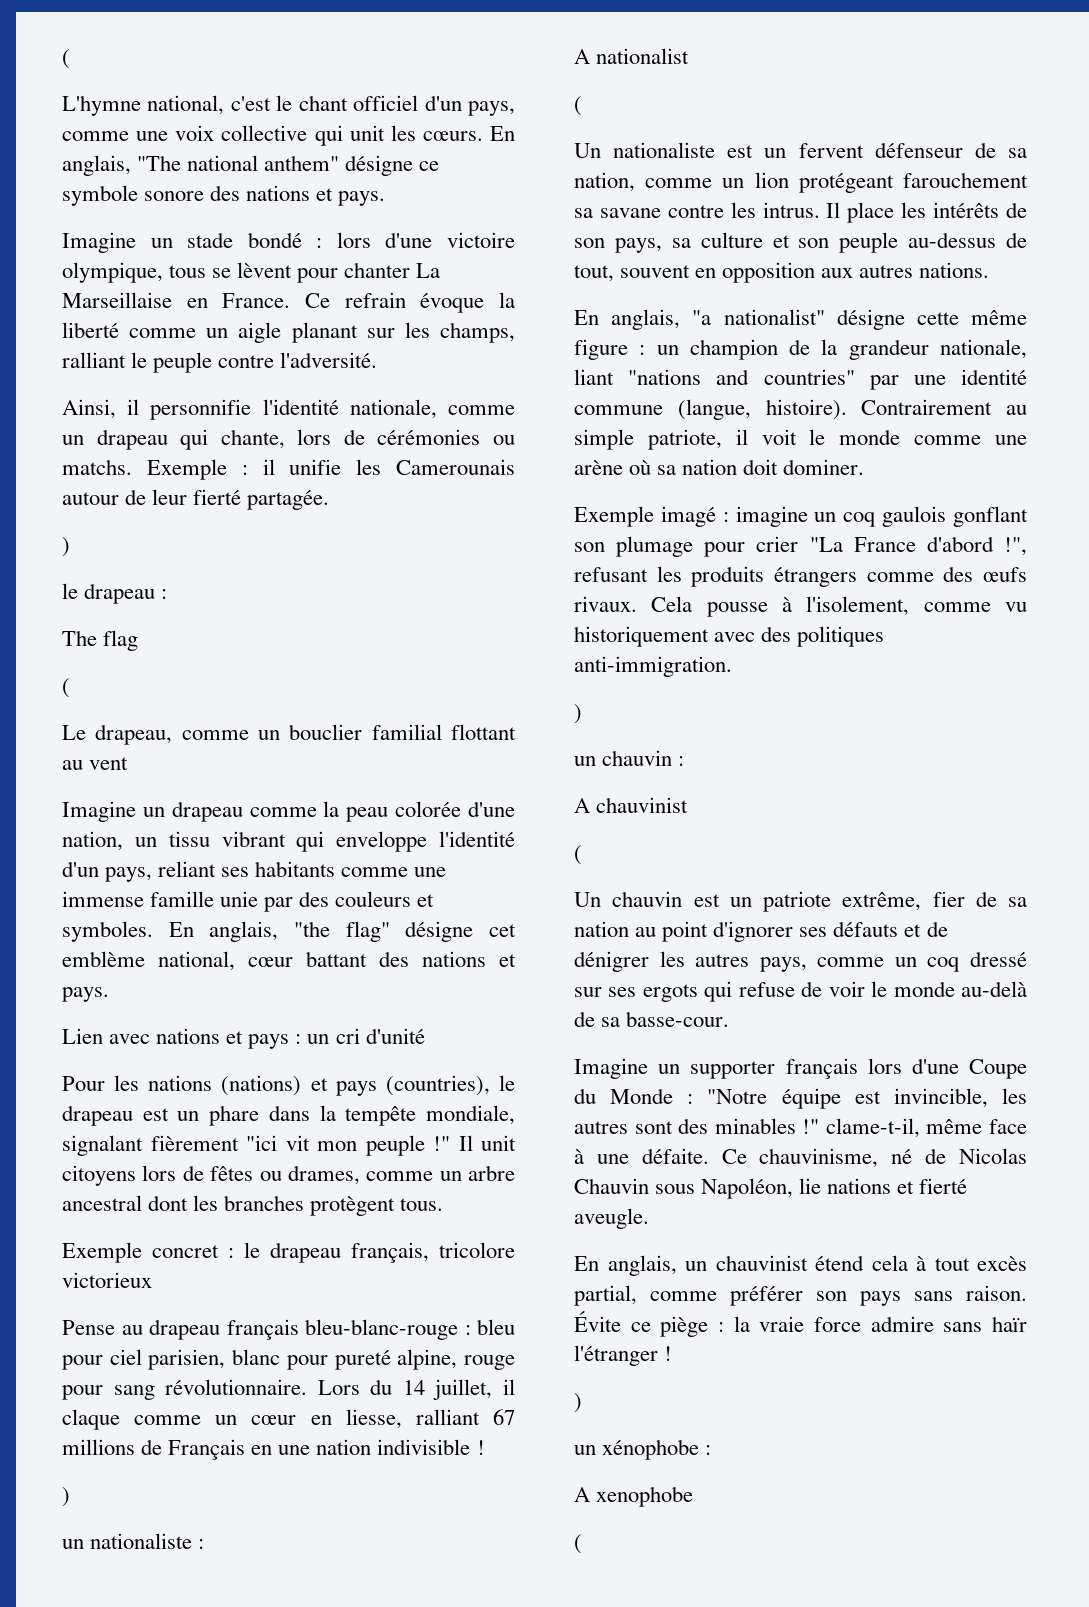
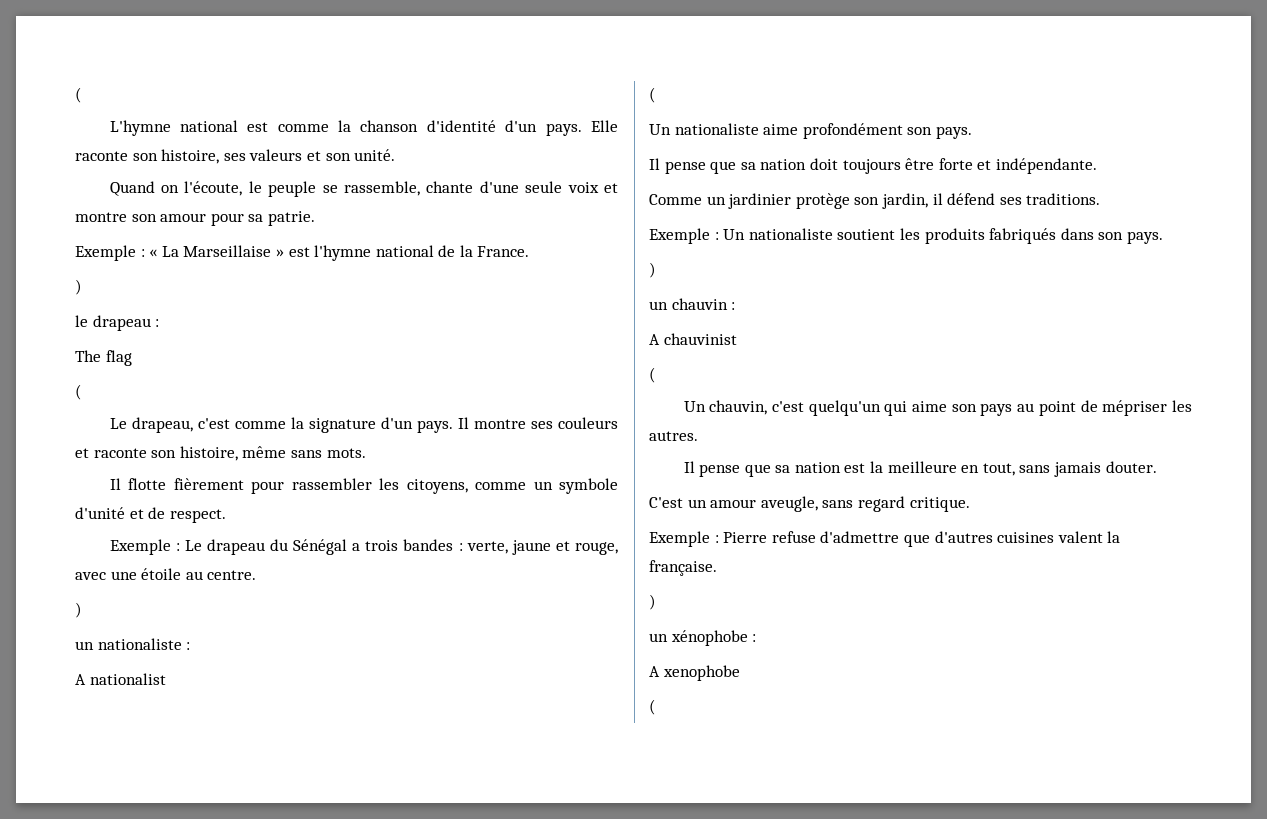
- L'hymne national, c'est le chant officiel d'un pays, comme une voix collective qui unit les cœurs. En anglais, "The national anthem" désigne ce symbole sonore des nations et pays.
- Imagine un stade bondé : lors d'une victoire olympique, tous se lèvent pour chanter La Marseillaise en France. Ce refrain évoque la liberté comme un aigle planant sur les champs, ralliant le peuple contre l'adversité.
- Ainsi, il personnifie l'identité nationale, comme un drapeau qui chante, lors de cérémonies ou matchs. Exemple : il unifie les Camerounais autour de leur fierté partagée.
+ L'hymne national est comme la chanson d'identité d'un pays. Elle raconte son histoire, ses valeurs et son unité.
+ Quand on l'écoute, le peuple se rassemble, chante d'une seule voix et montre son amour pour sa patrie.
+ Exemple : « La Marseillaise » est l'hymne national de la France.
- Le drapeau, comme un bouclier familial flottant au vent
- Imagine un drapeau comme la peau colorée d'une nation, un tissu vibrant qui enveloppe l'identité d'un pays, reliant ses habitants comme une immense famille unie par des couleurs et symboles. En anglais, "the flag" désigne cet emblème national, cœur battant des nations et pays.
- Lien avec nations et pays : un cri d'unité
- Pour les nations (nations) et pays (countries), le drapeau est un phare dans la tempête mondiale, signalant fièrement "ici vit mon peuple !" Il unit citoyens lors de fêtes ou drames, comme un arbre ancestral dont les branches protègent tous.
- Exemple concret : le drapeau français, tricolore victorieux
- Pense au drapeau français bleu-blanc-rouge : bleu pour ciel parisien, blanc pour pureté alpine, rouge pour sang révolutionnaire. Lors du 14 juillet, il claque comme un cœur en liesse, ralliant 67 millions de Français en une nation indivisible !
+ Le drapeau, c'est comme la signature d'un pays. Il montre ses couleurs et raconte son histoire, même sans mots.
+ Il flotte fièrement pour rassembler les citoyens, comme un symbole d'unité et de respect.
+ Exemple : Le drapeau du Sénégal a trois bandes : verte, jaune et rouge, avec une étoile au centre.
- Un nationaliste est un fervent défenseur de sa nation, comme un lion protégeant farouchement sa savane contre les intrus. Il place les intérêts de son pays, sa culture et son peuple au-dessus de tout, souvent en opposition aux autres nations.
- En anglais, "a nationalist" désigne cette même figure : un champion de la grandeur nationale, liant "nations and countries" par une identité commune (langue, histoire). Contrairement au simple patriote, il voit le monde comme une arène où sa nation doit dominer.
- Exemple imagé : imagine un coq gaulois gonflant son plumage pour crier "La France d'abord !", refusant les produits étrangers comme des œufs rivaux. Cela pousse à l'isolement, comme vu historiquement avec des politiques anti-immigration.
+ Un nationaliste aime profondément son pays.
+ Il pense que sa nation doit toujours être forte et indépendante.
+ Comme un jardinier protège son jardin, il défend ses traditions.
+ Exemple : Un nationaliste soutient les produits fabriqués dans son pays.
- Un chauvin est un patriote extrême, fier de sa nation au point d'ignorer ses défauts et de dénigrer les autres pays, comme un coq dressé sur ses ergots qui refuse de voir le monde au-delà de sa basse-cour.
- Imagine un supporter français lors d'une Coupe du Monde : "Notre équipe est invincible, les autres sont des minables !" clame-t-il, même face à une défaite. Ce chauvinisme, né de Nicolas Chauvin sous Napoléon, lie nations et fierté aveugle.
- En anglais, un chauvinist étend cela à tout excès partial, comme préférer son pays sans raison. Évite ce piège : la vraie force admire sans haïr l'étranger !
+ Un chauvin, c'est quelqu'un qui aime son pays au point de mépriser les autres.
+ Il pense que sa nation est la meilleure en tout, sans jamais douter.
+ C'est un amour aveugle, sans regard critique.
+ Exemple : Pierre refuse d'admettre que d'autres cuisines valent la française.

